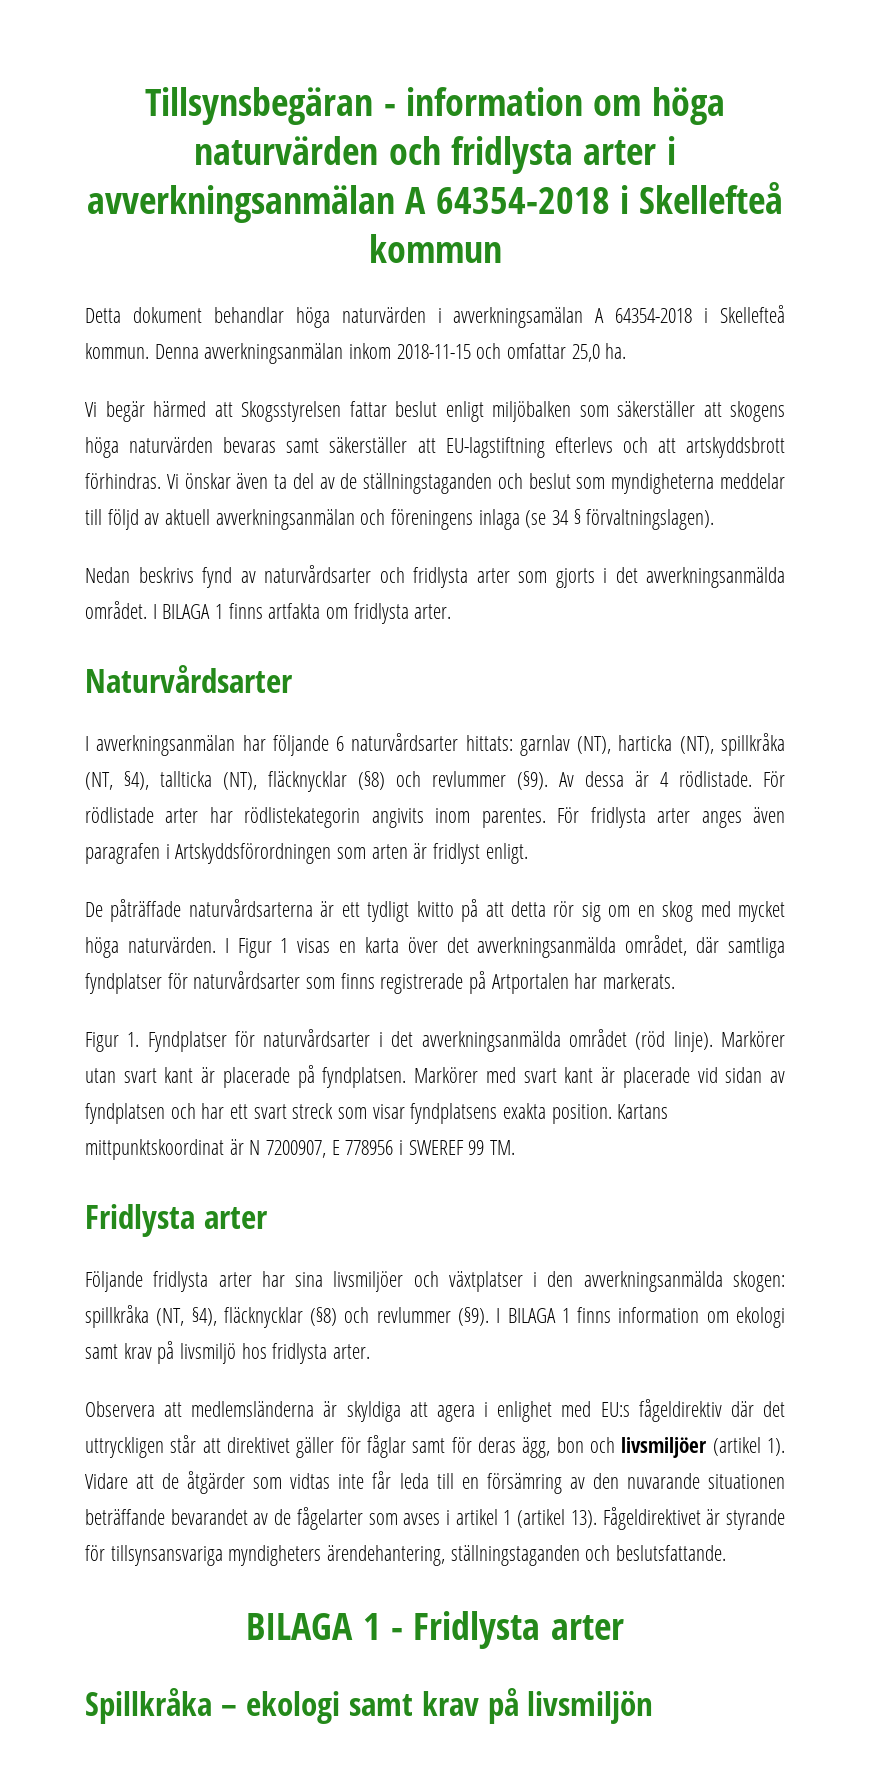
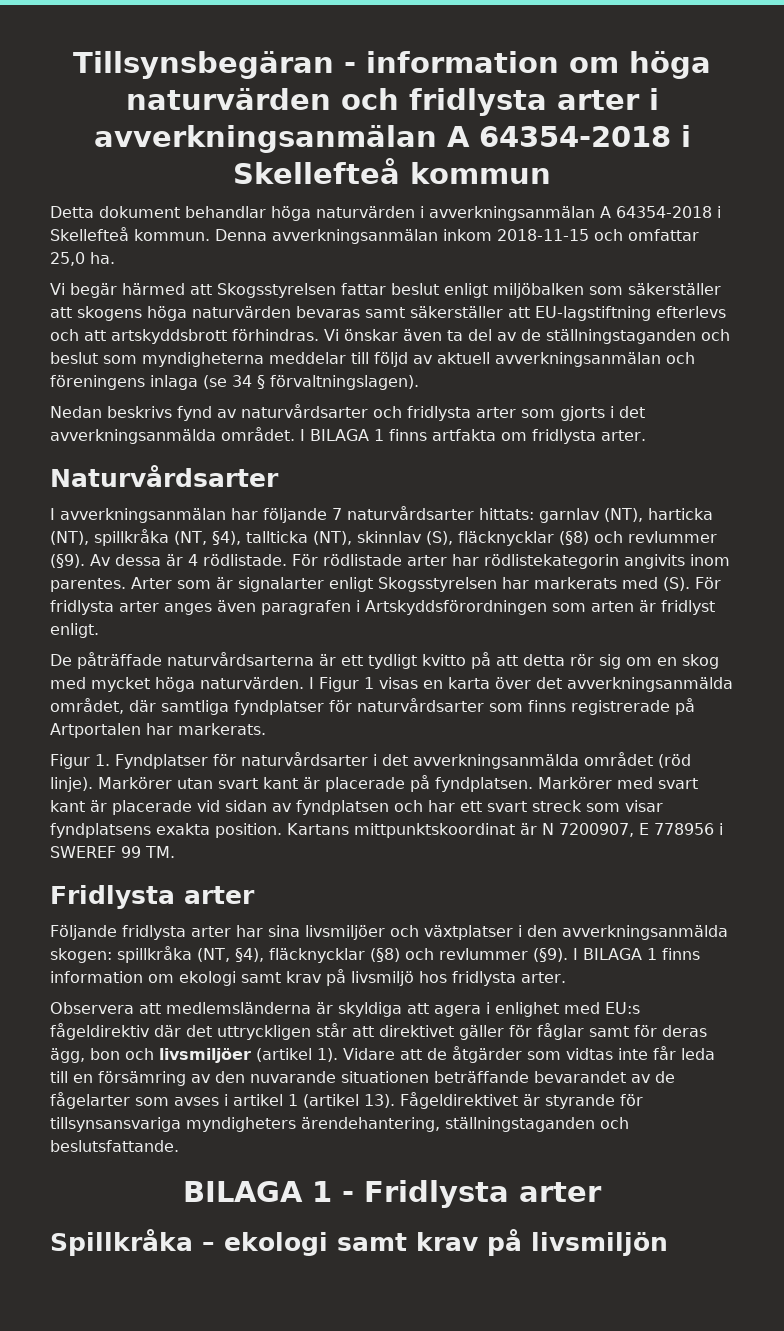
- Detta dokument behandlar höga naturvärden i avverkningsamälan A 64354-2018 i Skellefteå kommun.
+ Detta dokument behandlar höga naturvärden i avverkningsanmälan A 64354-2018 i Skellefteå kommun.
- I avverkningsanmälan har följande 6 naturvårdsarter hittats: garnlav (NT), harticka (NT), spillkråka (NT, §4), tallticka (NT), fläcknycklar (§8) och revlummer (§9).
+ I avverkningsanmälan har följande 7 naturvårdsarter hittats: garnlav (NT), harticka (NT), spillkråka (NT, §4), tallticka (NT), skinnlav (S), fläcknycklar (§8) och revlummer (§9).
- För fridlysta arter anges även paragrafen i Artskyddsförordningen som arten är fridlyst enligt.
+ Arter som är signalarter enligt Skogsstyrelsen har markerats med (S). För fridlysta arter anges även paragrafen i Artskyddsförordningen som arten är fridlyst enligt.

